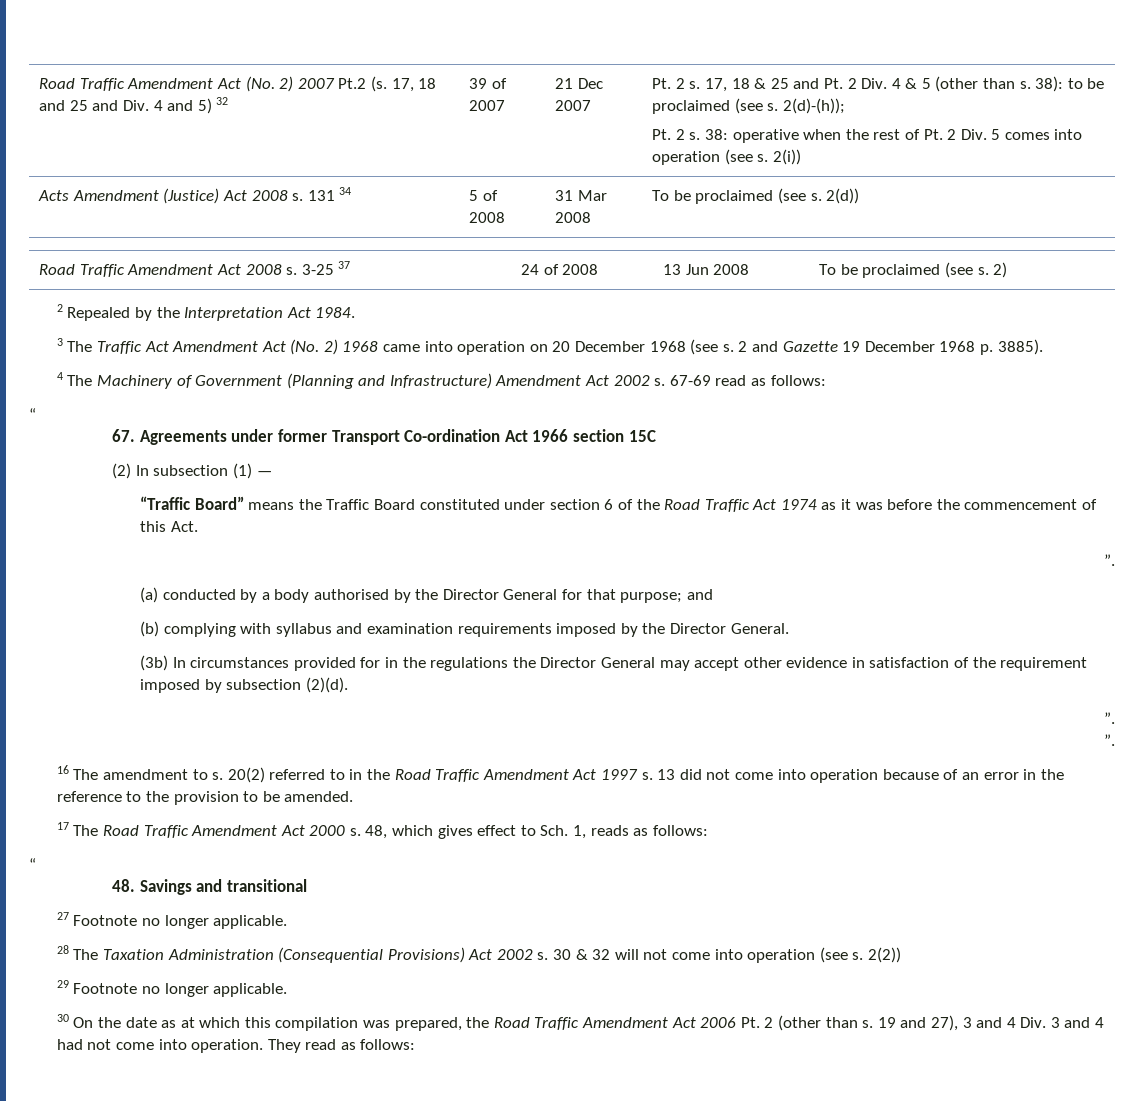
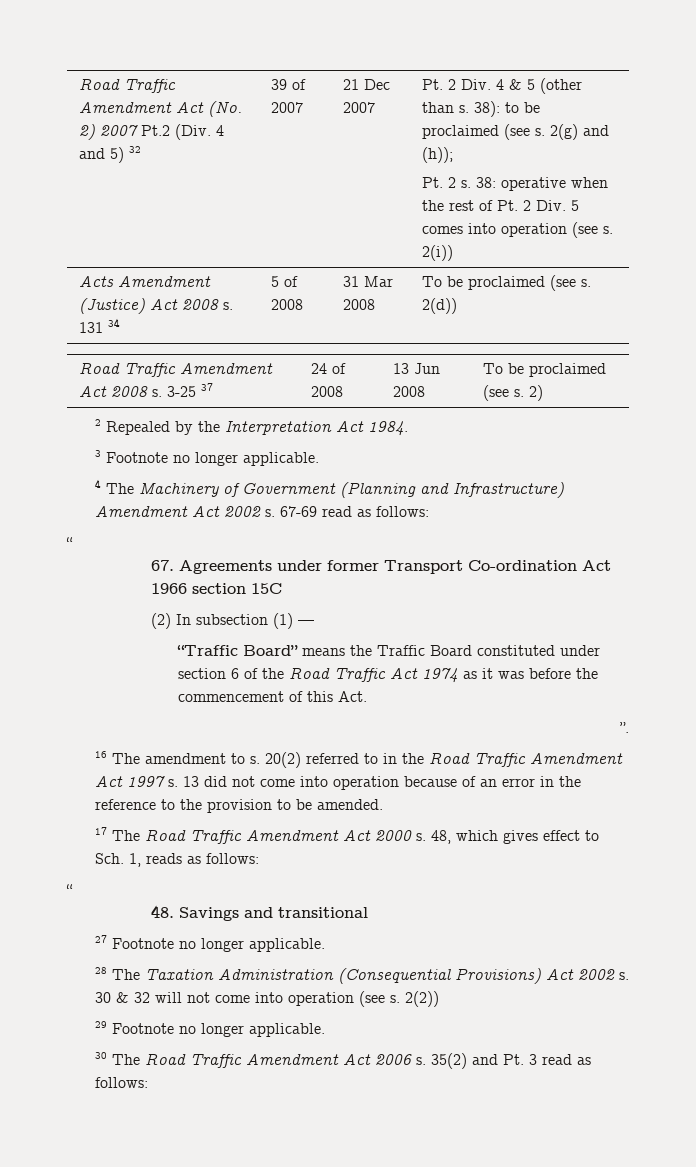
- Road Traffic Amendment Act (No. 2) 2007 Pt.2 (s. 17, 18 and 25 and Div. 4 and 5) 32
+ Road Traffic Amendment Act (No. 2) 2007 Pt.2 (Div. 4 and 5) 32
- Pt. 2 s. 17, 18 & 25 and Pt. 2 Div. 4 & 5 (other than s.
+ Pt. 2 Div. 4 & 5 (other than s.
- 2(d)-(h));
+ 2(g) and (h));
- 3 The Traffic Act Amendment Act (No. 2) 1968 came into operation on 20 December 1968 (see s. 2 and Gazette 19 December 1968 p. 3885).
+ 3 Footnote no longer applicable.
- (a) conducted by a body authorised by the Director General for that purpose; and
- (b) complying with syllabus and examination requirements imposed by the Director General.
- (3b) In circumstances provided for in the regulations the Director General may accept other evidence in satisfaction of the requirement imposed by subsection (2)(d).
- ”.
- ”.
- 30 On the date as at which this compilation was prepared, the Road Traffic Amendment Act 2006 Pt. 2 (other than s. 19 and 27), 3 and 4 Div. 3 and 4 had not come into operation. They read as follows:
+ 30 The Road Traffic Amendment Act 2006 s. 35(2) and Pt. 3 read as follows:

